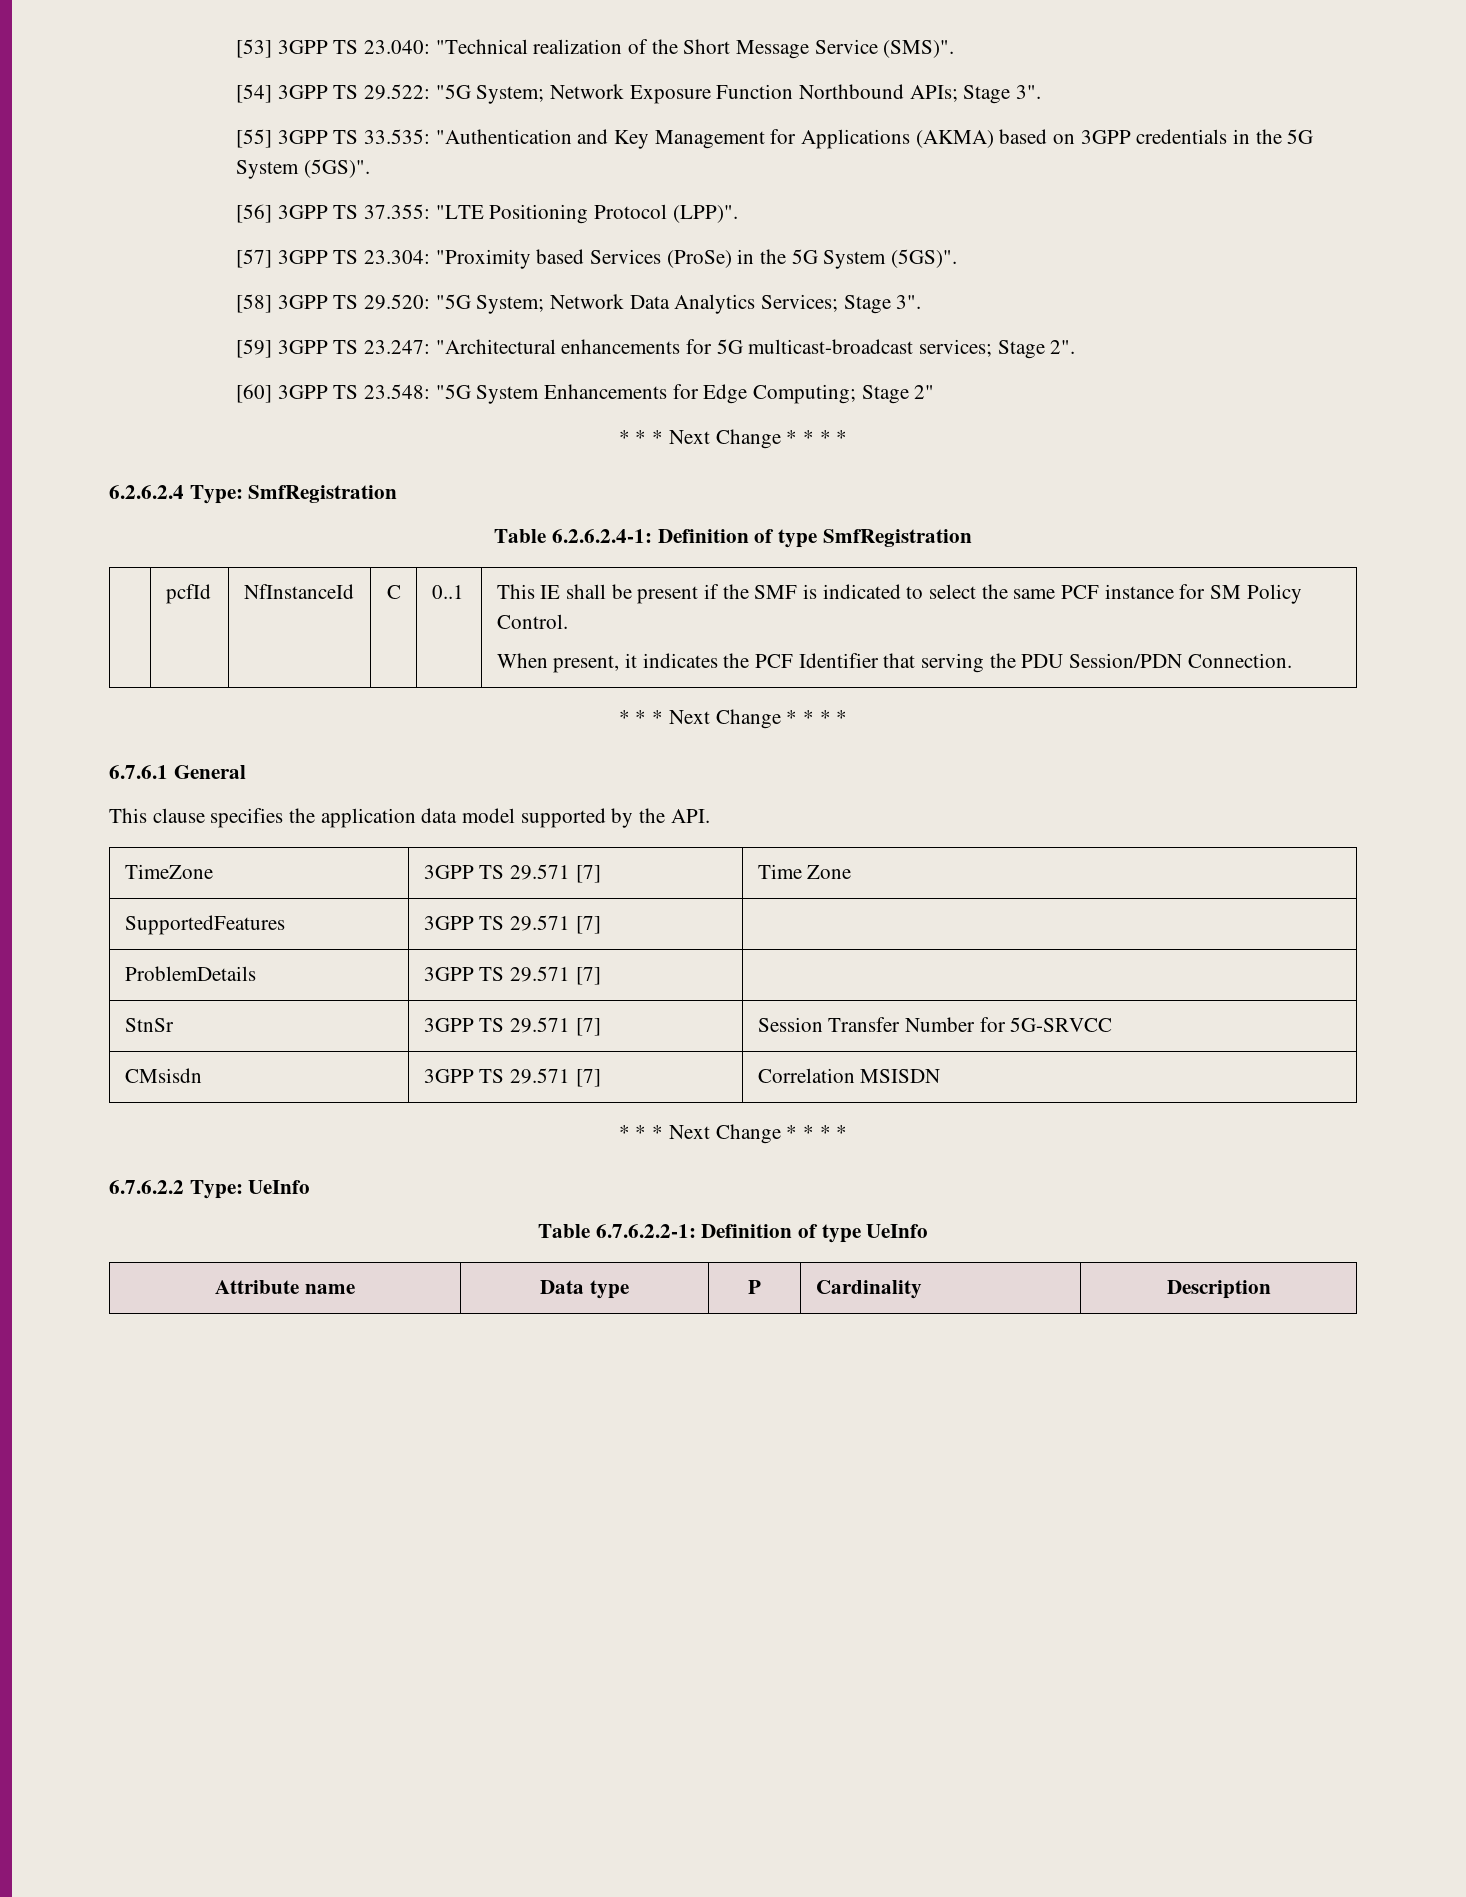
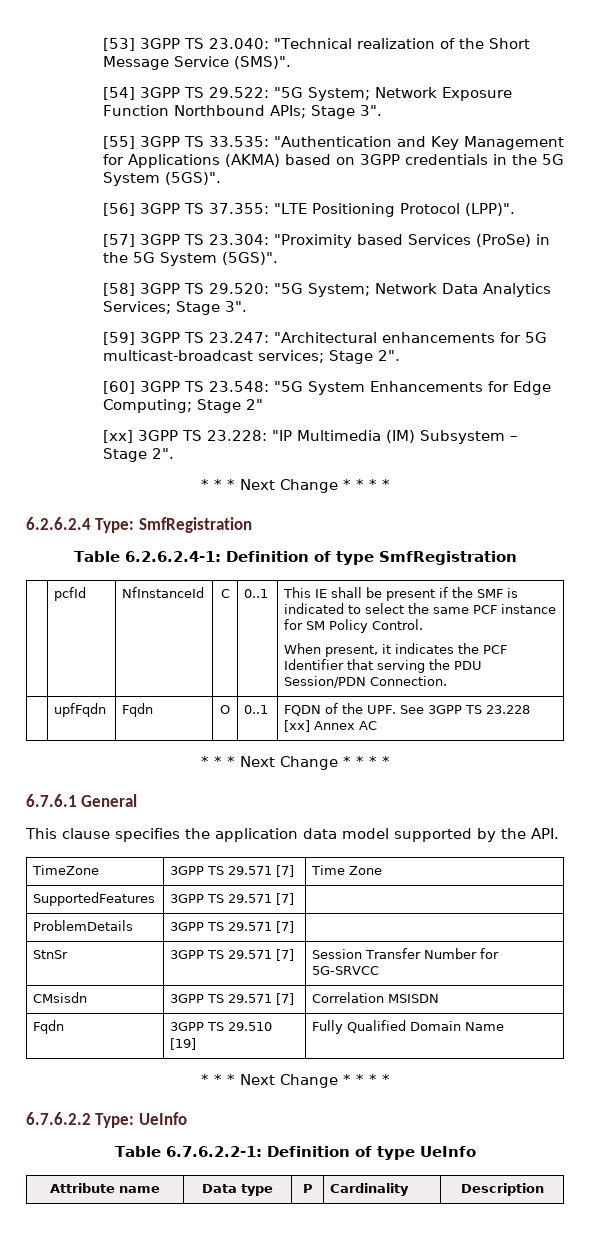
+ [xx] 3GPP TS 23.228: "IP Multimedia (IM) Subsystem – Stage 2".
+ | upfFqdn | Fqdn | O | 0..1 | FQDN of the UPF. See 3GPP TS 23.228 [xx] Annex AC
+ Fqdn | 3GPP TS 29.510 [19] | Fully Qualified Domain Name

